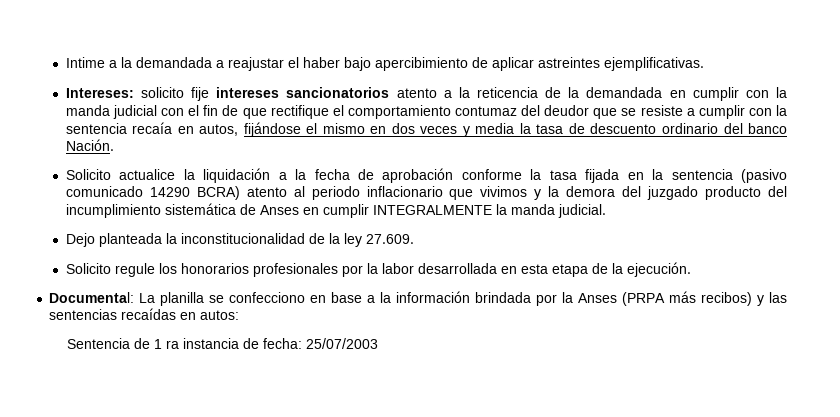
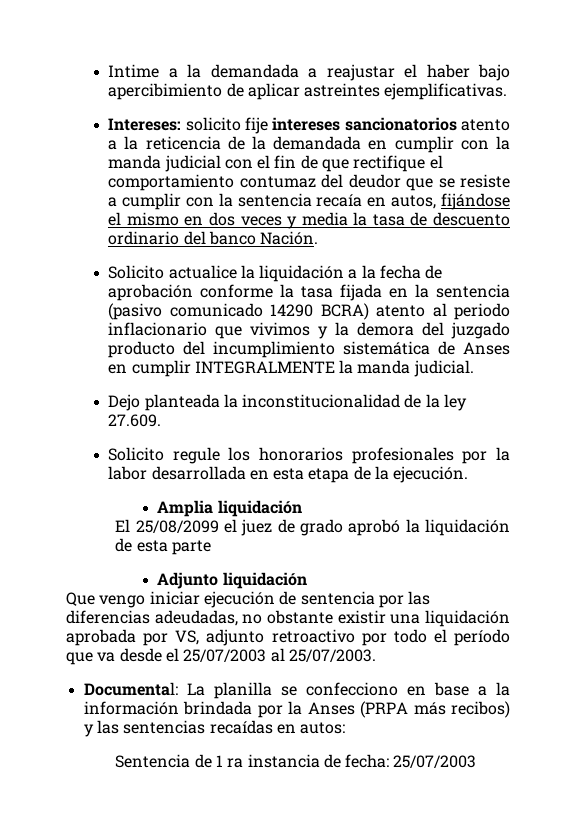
+ Amplia liquidación
+ El 25/08/2099 el juez de grado aprobó la liquidación de esta parte
+ Adjunto liquidación
+ Que vengo iniciar ejecución de sentencia por las diferencias adeudadas, no obstante existir una liquidación aprobada por VS, adjunto retroactivo por todo el período que va desde el 25/07/2003 al 25/07/2003.

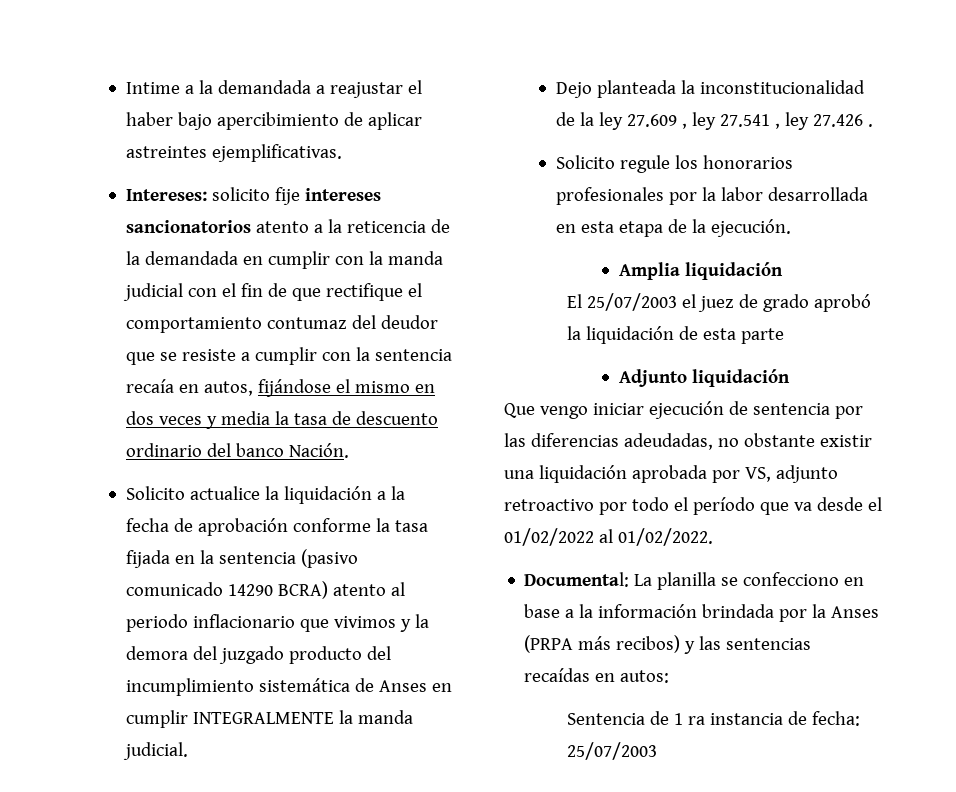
- Dejo planteada la inconstitucionalidad de la ley 27.609.
+ Dejo planteada la inconstitucionalidad de la ley 27.609 , ley 27.541 , ley 27.426 .
- El 25/08/2099 el juez de grado aprobó la liquidación de esta parte
+ El 25/07/2003 el juez de grado aprobó la liquidación de esta parte
- Que vengo iniciar ejecución de sentencia por las diferencias adeudadas, no obstante existir una liquidación aprobada por VS, adjunto retroactivo por todo el período que va desde el 25/07/2003 al 25/07/2003.
+ Que vengo iniciar ejecución de sentencia por las diferencias adeudadas, no obstante existir una liquidación aprobada por VS, adjunto retroactivo por todo el período que va desde el 01/02/2022 al 01/02/2022.

